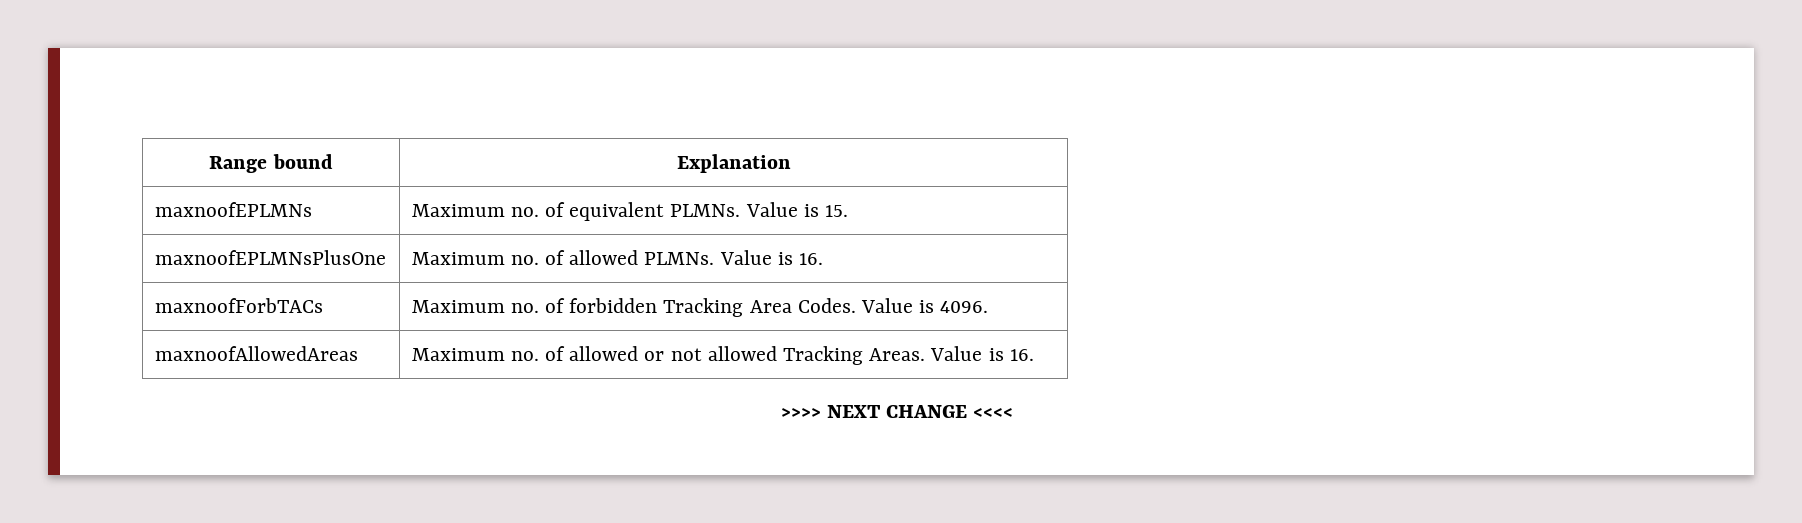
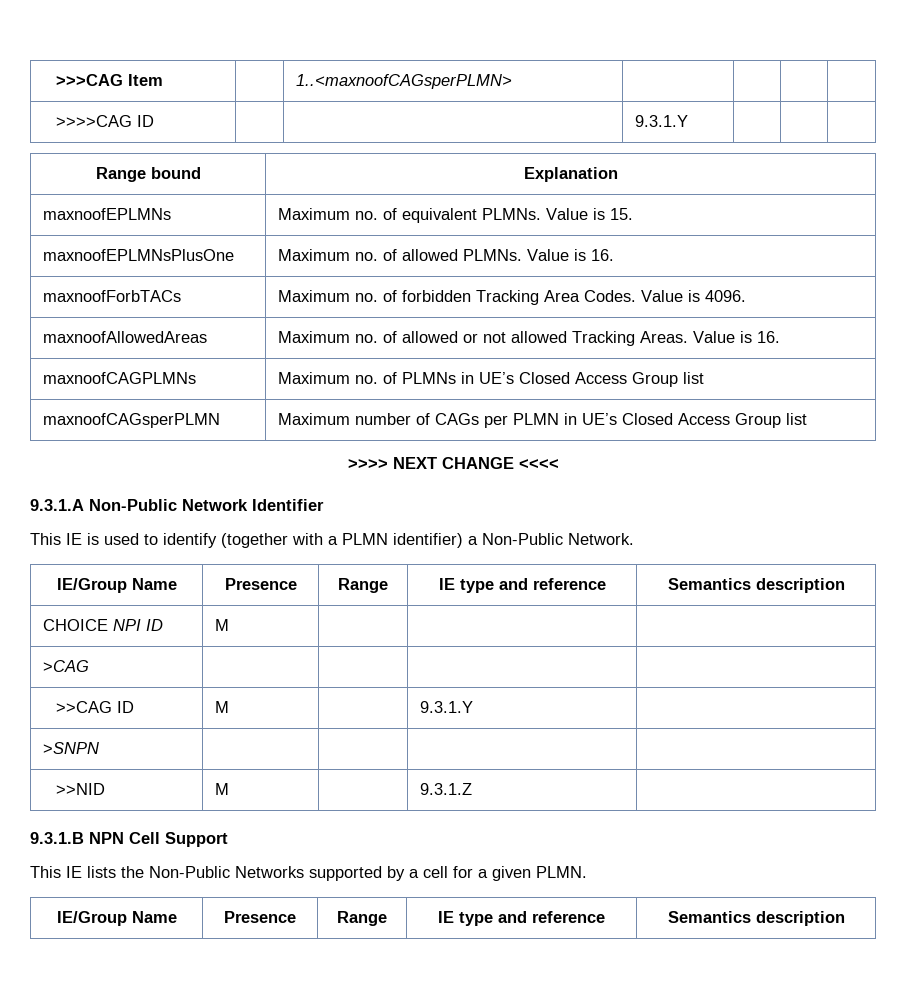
+ >>>CAG Item | | 1..<maxnoofCAGsperPLMN> | | | |
+ >>>>CAG ID | | | 9.3.1.Y | | |
+ maxnoofCAGPLMNs | Maximum no. of PLMNs in UE’s Closed Access Group list
+ maxnoofCAGsperPLMN | Maximum number of CAGs per PLMN in UE’s Closed Access Group list
  >>>> NEXT CHANGE <<<<
+ 9.3.1.A Non-Public Network Identifier
+ This IE is used to identify (together with a PLMN identifier) a Non-Public Network.
+ IE/Group Name | Presence | Range | IE type and reference | Semantics description
+ CHOICE NPI ID | M | | |
+ >CAG | | | |
+ >>CAG ID | M | | 9.3.1.Y |
+ >SNPN | | | |
+ >>NID | M | | 9.3.1.Z |
+ 9.3.1.B NPN Cell Support
+ This IE lists the Non-Public Networks supported by a cell for a given PLMN.
+ IE/Group Name | Presence | Range | IE type and reference | Semantics description

